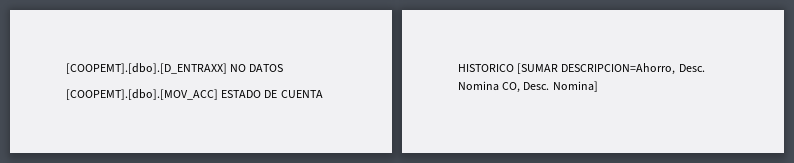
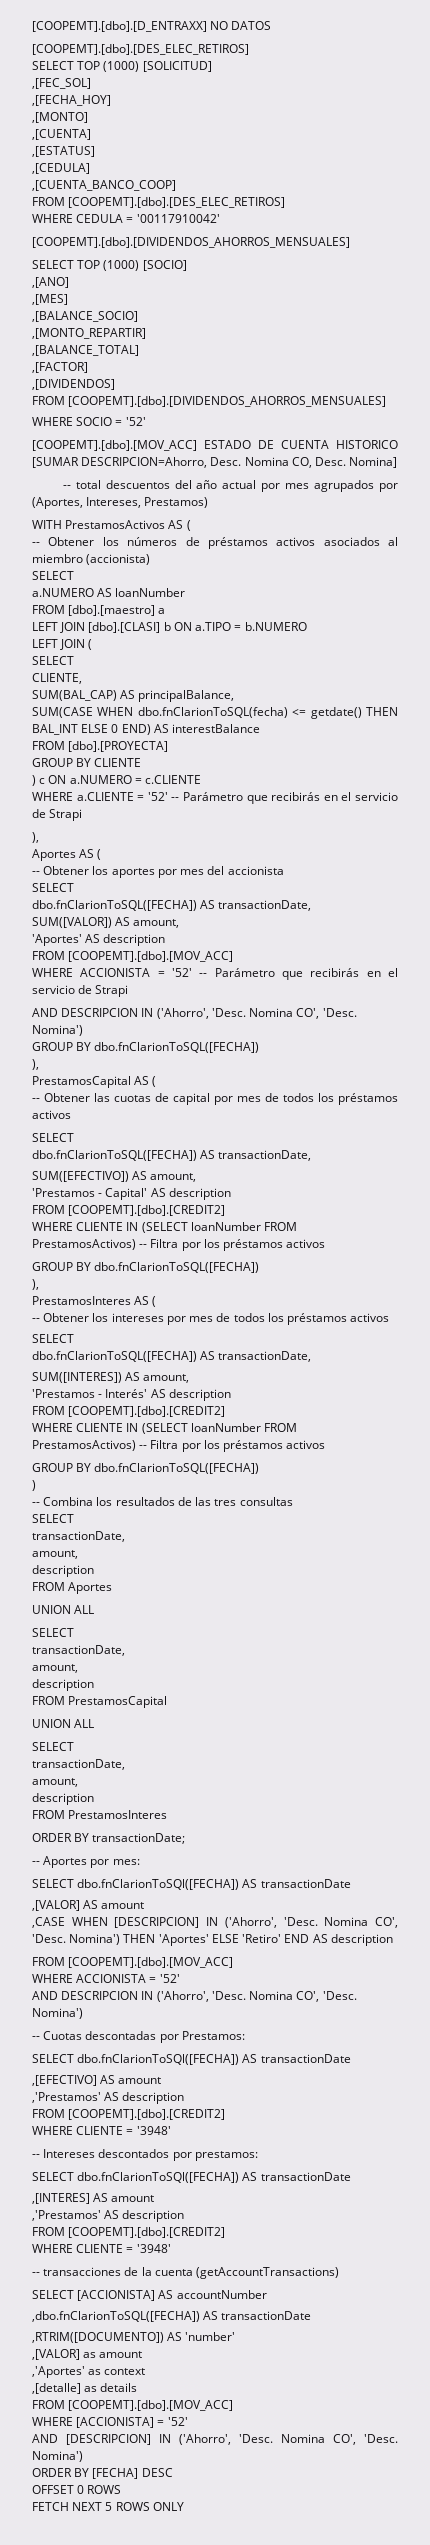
  [COOPEMT].[dbo].[D_ENTRAXX] NO DATOS
+ [COOPEMT].[dbo].[DES_ELEC_RETIROS]
+ SELECT TOP (1000) [SOLICITUD]
+ ,[FEC_SOL]
+ ,[FECHA_HOY]
+ ,[MONTO]
+ ,[CUENTA]
+ ,[ESTATUS]
+ ,[CEDULA]
+ ,[CUENTA_BANCO_COOP]
+ FROM [COOPEMT].[dbo].[DES_ELEC_RETIROS]
+ WHERE CEDULA = '00117910042'
+ [COOPEMT].[dbo].[DIVIDENDOS_AHORROS_MENSUALES]
+ SELECT TOP (1000) [SOCIO]
+ ,[ANO]
+ ,[MES]
+ ,[BALANCE_SOCIO]
+ ,[MONTO_REPARTIR]
+ ,[BALANCE_TOTAL]
+ ,[FACTOR]
+ ,[DIVIDENDOS]
+ FROM [COOPEMT].[dbo].[DIVIDENDOS_AHORROS_MENSUALES]
+ WHERE SOCIO = '52'
+ -- total descuentos del año actual por mes agrupados por (Aportes, Intereses, Prestamos)
+ WITH PrestamosActivos AS (
+ -- Obtener los números de préstamos activos asociados al miembro (accionista)
+ SELECT
+ a.NUMERO AS loanNumber
+ FROM [dbo].[maestro] a
+ LEFT JOIN [dbo].[CLASI] b ON a.TIPO = b.NUMERO
+ LEFT JOIN (
+ SELECT
+ CLIENTE,
+ SUM(BAL_CAP) AS principalBalance,
+ SUM(CASE WHEN dbo.fnClarionToSQL(fecha) <= getdate() THEN BAL_INT ELSE 0 END) AS interestBalance
+ FROM [dbo].[PROYECTA]
+ GROUP BY CLIENTE
+ ) c ON a.NUMERO = c.CLIENTE
+ WHERE a.CLIENTE = '52' -- Parámetro que recibirás en el servicio de Strapi
+ ),
+ Aportes AS (
+ -- Obtener los aportes por mes del accionista
+ SELECT
+ dbo.fnClarionToSQL([FECHA]) AS transactionDate,
+ SUM([VALOR]) AS amount,
+ 'Aportes' AS description
+ FROM [COOPEMT].[dbo].[MOV_ACC]
+ WHERE ACCIONISTA = '52' -- Parámetro que recibirás en el servicio de Strapi
+ AND DESCRIPCION IN ('Ahorro', 'Desc. Nomina CO', 'Desc. Nomina')
+ GROUP BY dbo.fnClarionToSQL([FECHA])
+ ),
+ PrestamosCapital AS (
+ -- Obtener las cuotas de capital por mes de todos los préstamos activos
+ SELECT
+ dbo.fnClarionToSQL([FECHA]) AS transactionDate,
+ SUM([EFECTIVO]) AS amount,
+ 'Prestamos - Capital' AS description
+ FROM [COOPEMT].[dbo].[CREDIT2]
+ WHERE CLIENTE IN (SELECT loanNumber FROM PrestamosActivos) -- Filtra por los préstamos activos
+ GROUP BY dbo.fnClarionToSQL([FECHA])
+ ),
+ PrestamosInteres AS (
+ -- Obtener los intereses por mes de todos los préstamos activos
+ SELECT
+ dbo.fnClarionToSQL([FECHA]) AS transactionDate,
+ SUM([INTERES]) AS amount,
+ 'Prestamos - Interés' AS description
+ FROM [COOPEMT].[dbo].[CREDIT2]
+ WHERE CLIENTE IN (SELECT loanNumber FROM PrestamosActivos) -- Filtra por los préstamos activos
+ GROUP BY dbo.fnClarionToSQL([FECHA])
+ )
+ -- Combina los resultados de las tres consultas
+ SELECT
+ transactionDate,
+ amount,
+ description
+ FROM Aportes
+ UNION ALL
+ SELECT
+ transactionDate,
+ amount,
+ description
+ FROM PrestamosCapital
+ UNION ALL
+ SELECT
+ transactionDate,
+ amount,
+ description
+ FROM PrestamosInteres
+ ORDER BY transactionDate;
+ -- Aportes por mes:
+ SELECT dbo.fnClarionToSQl([FECHA]) AS transactionDate
+ ,[VALOR] AS amount
+ ,CASE WHEN [DESCRIPCION] IN ('Ahorro', 'Desc. Nomina CO', 'Desc. Nomina') THEN 'Aportes' ELSE 'Retiro' END AS description
+ FROM [COOPEMT].[dbo].[MOV_ACC]
+ WHERE ACCIONISTA = '52'
+ AND DESCRIPCION IN ('Ahorro', 'Desc. Nomina CO', 'Desc. Nomina')
+ -- Cuotas descontadas por Prestamos:
+ SELECT dbo.fnClarionToSQl([FECHA]) AS transactionDate
+ ,[EFECTIVO] AS amount
+ ,'Prestamos' AS description
+ FROM [COOPEMT].[dbo].[CREDIT2]
+ WHERE CLIENTE = '3948'
+ -- Intereses descontados por prestamos:
+ SELECT dbo.fnClarionToSQl([FECHA]) AS transactionDate
+ ,[INTERES] AS amount
+ ,'Prestamos' AS description
+ FROM [COOPEMT].[dbo].[CREDIT2]
+ WHERE CLIENTE = '3948'
+ -- transacciones de la cuenta (getAccountTransactions)
+ SELECT [ACCIONISTA] AS accountNumber
+ ,dbo.fnClarionToSQL([FECHA]) AS transactionDate
+ ,RTRIM([DOCUMENTO]) AS 'number'
+ ,[VALOR] as amount
+ ,'Aportes' as context
+ ,[detalle] as details
+ FROM [COOPEMT].[dbo].[MOV_ACC]
+ WHERE [ACCIONISTA] = '52'
+ AND [DESCRIPCION] IN ('Ahorro', 'Desc. Nomina CO', 'Desc. Nomina')
+ ORDER BY [FECHA] DESC
+ OFFSET 0 ROWS
+ FETCH NEXT 5 ROWS ONLY

